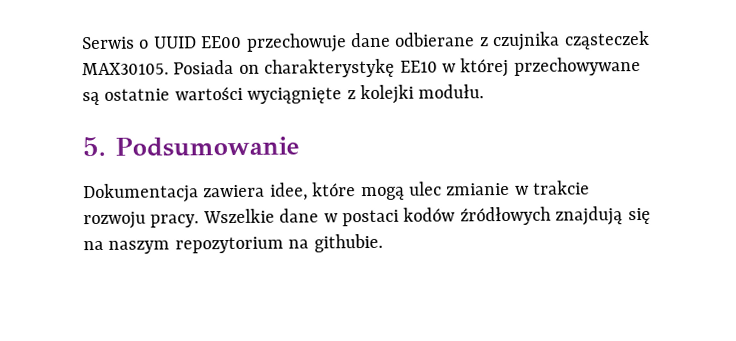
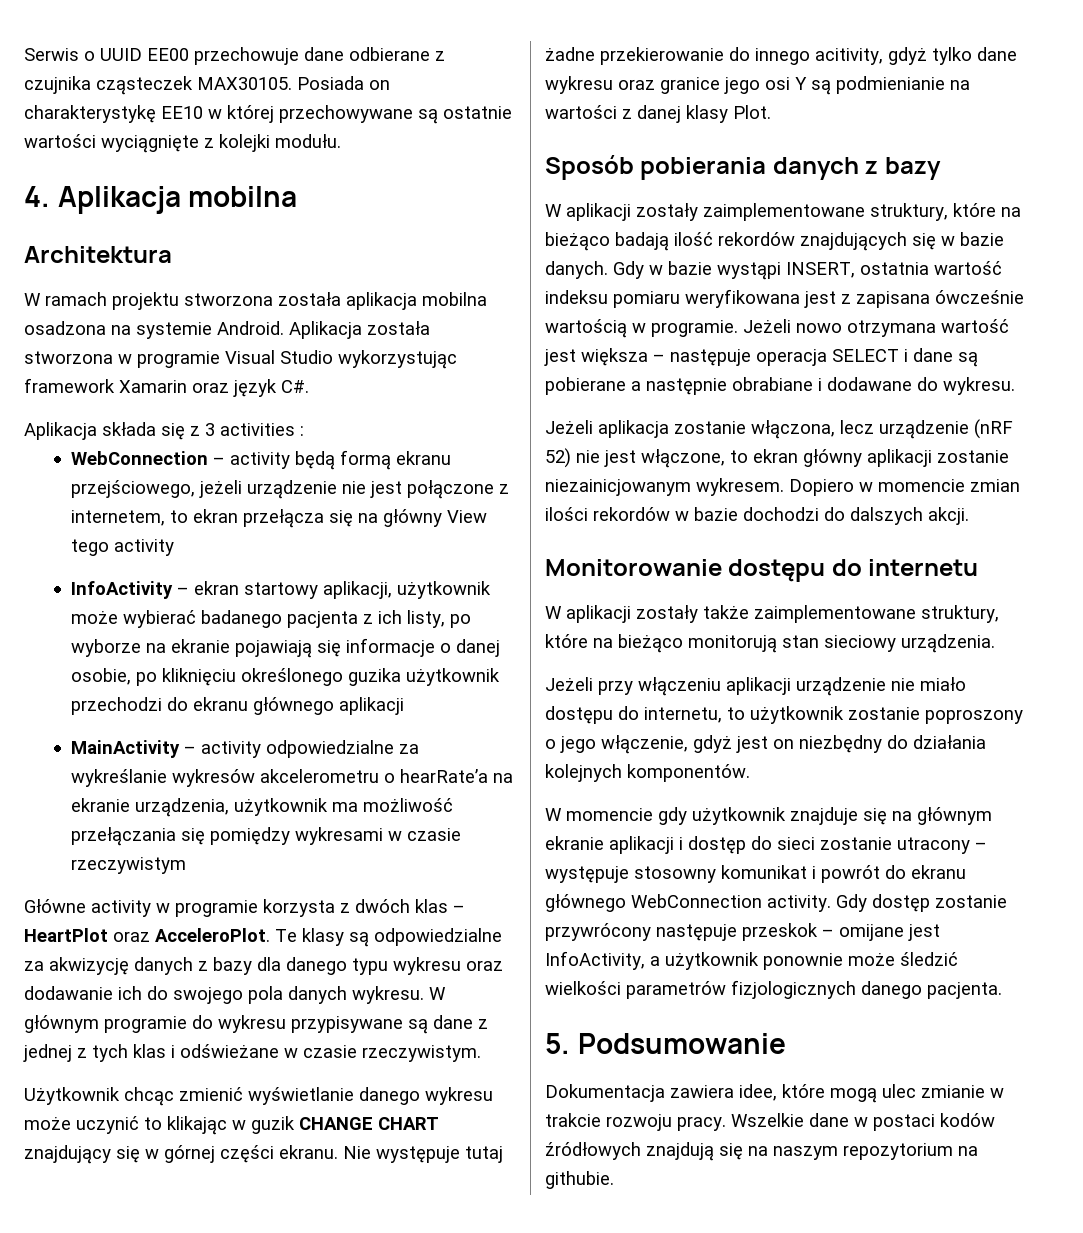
+ 4. Aplikacja mobilna
+ Architektura
+ W ramach projektu stworzona została aplikacja mobilna osadzona na systemie Android. Aplikacja została stworzona w programie Visual Studio wykorzystując framework Xamarin oraz język C#.
+ Aplikacja składa się z 3 activities :
+ WebConnection – activity będą formą ekranu przejściowego, jeżeli urządzenie nie jest połączone z internetem, to ekran przełącza się na główny View tego activity
+ InfoActivity – ekran startowy aplikacji, użytkownik może wybierać badanego pacjenta z ich listy, po wyborze na ekranie pojawiają się informacje o danej osobie, po kliknięciu określonego guzika użytkownik przechodzi do ekranu głównego aplikacji
+ MainActivity – activity odpowiedzialne za wykreślanie wykresów akcelerometru o hearRate’a na ekranie urządzenia, użytkownik ma możliwość przełączania się pomiędzy wykresami w czasie rzeczywistym
+ Główne activity w programie korzysta z dwóch klas – HeartPlot oraz AcceleroPlot. Te klasy są odpowiedzialne za akwizycję danych z bazy dla danego typu wykresu oraz dodawanie ich do swojego pola danych wykresu. W głównym programie do wykresu przypisywane są dane z jednej z tych klas i odświeżane w czasie rzeczywistym.
+ Użytkownik chcąc zmienić wyświetlanie danego wykresu może uczynić to klikając w guzik CHANGE CHART znajdujący się w górnej części ekranu. Nie występuje tutaj żadne przekierowanie do innego acitivity, gdyż tylko dane wykresu oraz granice jego osi Y są podmienianie na wartości z danej klasy Plot.
+ Sposób pobierania danych z bazy
+ W aplikacji zostały zaimplementowane struktury, które na bieżąco badają ilość rekordów znajdujących się w bazie danych. Gdy w bazie wystąpi INSERT, ostatnia wartość indeksu pomiaru weryfikowana jest z zapisana ówcześnie wartością w programie. Jeżeli nowo otrzymana wartość jest większa – następuje operacja SELECT i dane są pobierane a następnie obrabiane i dodawane do wykresu.
+ Jeżeli aplikacja zostanie włączona, lecz urządzenie (nRF 52) nie jest włączone, to ekran główny aplikacji zostanie niezainicjowanym wykresem. Dopiero w momencie zmian ilości rekordów w bazie dochodzi do dalszych akcji.
+ Monitorowanie dostępu do internetu
+ W aplikacji zostały także zaimplementowane struktury, które na bieżąco monitorują stan sieciowy urządzenia.
+ Jeżeli przy włączeniu aplikacji urządzenie nie miało dostępu do internetu, to użytkownik zostanie poproszony o jego włączenie, gdyż jest on niezbędny do działania kolejnych komponentów.
+ W momencie gdy użytkownik znajduje się na głównym ekranie aplikacji i dostęp do sieci zostanie utracony – występuje stosowny komunikat i powrót do ekranu głównego WebConnection activity. Gdy dostęp zostanie przywrócony następuje przeskok – omijane jest InfoActivity, a użytkownik ponownie może śledzić wielkości parametrów fizjologicznych danego pacjenta.

